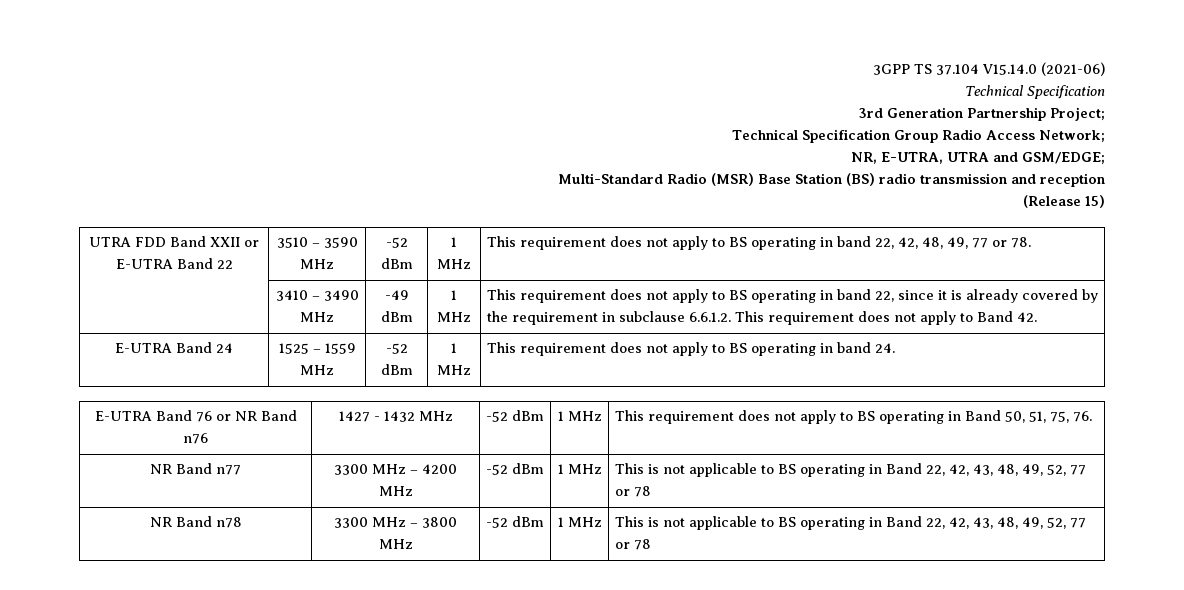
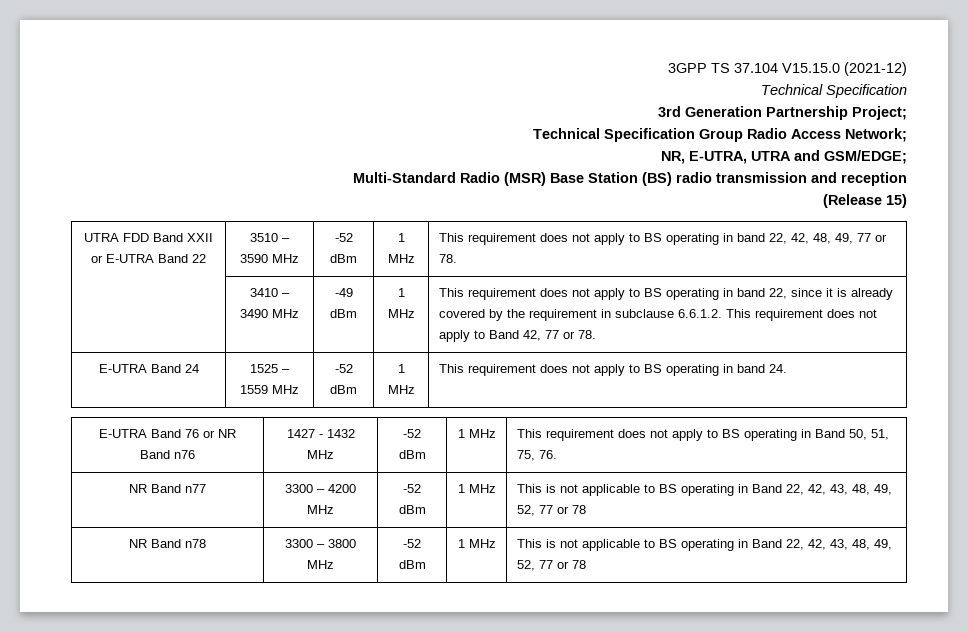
- 3GPP TS 37.104 V15.14.0 (2021-06)
+ 3GPP TS 37.104 V15.15.0 (2021-12)
- This requirement does not apply to BS operating in band 22, since it is already covered by the requirement in subclause 6.6.1.2. This requirement does not apply to Band 42.
+ This requirement does not apply to BS operating in band 22, since it is already covered by the requirement in subclause 6.6.1.2. This requirement does not apply to Band 42, 77 or 78.
- NR Band n77 | 3300 MHz – 4200 MHz | -52 dBm | 1 MHz | This is not applicable to BS operating in Band 22, 42, 43, 48, 49, 52, 77 or 78
+ NR Band n77 | 3300 – 4200 MHz | -52 dBm | 1 MHz | This is not applicable to BS operating in Band 22, 42, 43, 48, 49, 52, 77 or 78
- NR Band n78 | 3300 MHz – 3800 MHz | -52 dBm | 1 MHz | This is not applicable to BS operating in Band 22, 42, 43, 48, 49, 52, 77 or 78
+ NR Band n78 | 3300 – 3800 MHz | -52 dBm | 1 MHz | This is not applicable to BS operating in Band 22, 42, 43, 48, 49, 52, 77 or 78

